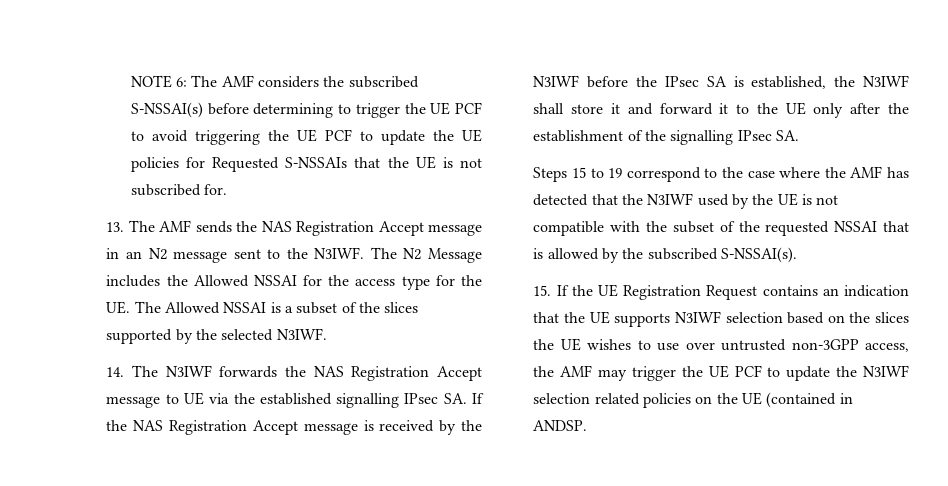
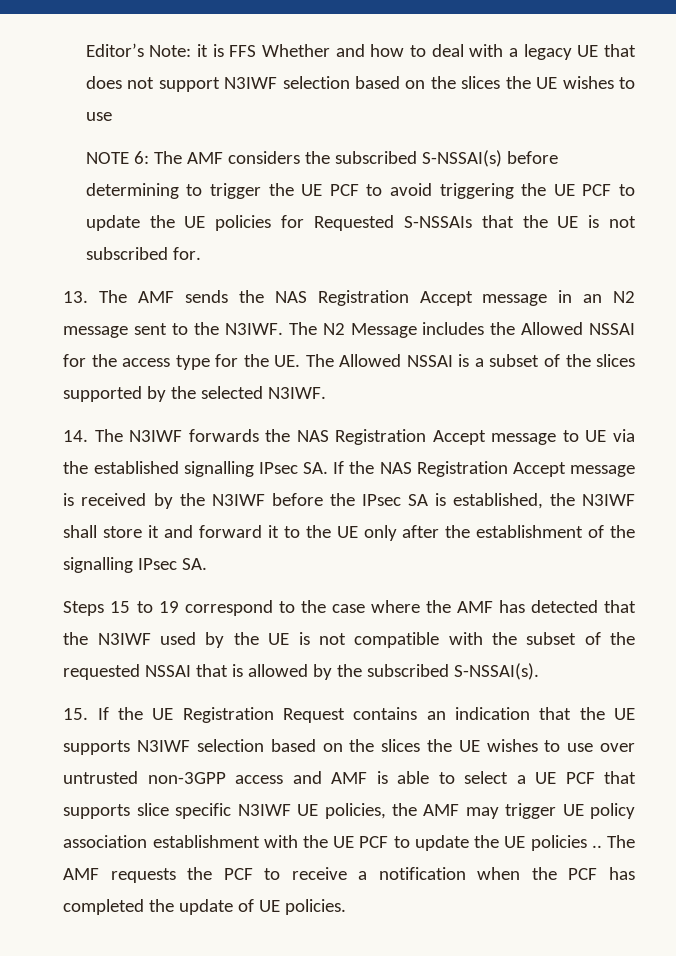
+ Editor’s Note: it is FFS Whether and how to deal with a legacy UE that does not support N3IWF selection based on the slices the UE wishes to use
- 15. If the UE Registration Request contains an indication that the UE supports N3IWF selection based on the slices the UE wishes to use over untrusted non-3GPP access, the AMF may trigger the UE PCF to update the N3IWF selection related policies on the UE (contained in ANDSP.
+ 15. If the UE Registration Request contains an indication that the UE supports N3IWF selection based on the slices the UE wishes to use over untrusted non-3GPP access and AMF is able to select a UE PCF that supports slice specific N3IWF UE policies, the AMF may trigger UE policy association establishment with the UE PCF to update the UE policies .. The AMF requests the PCF to receive a notification when the PCF has completed the update of UE policies.

